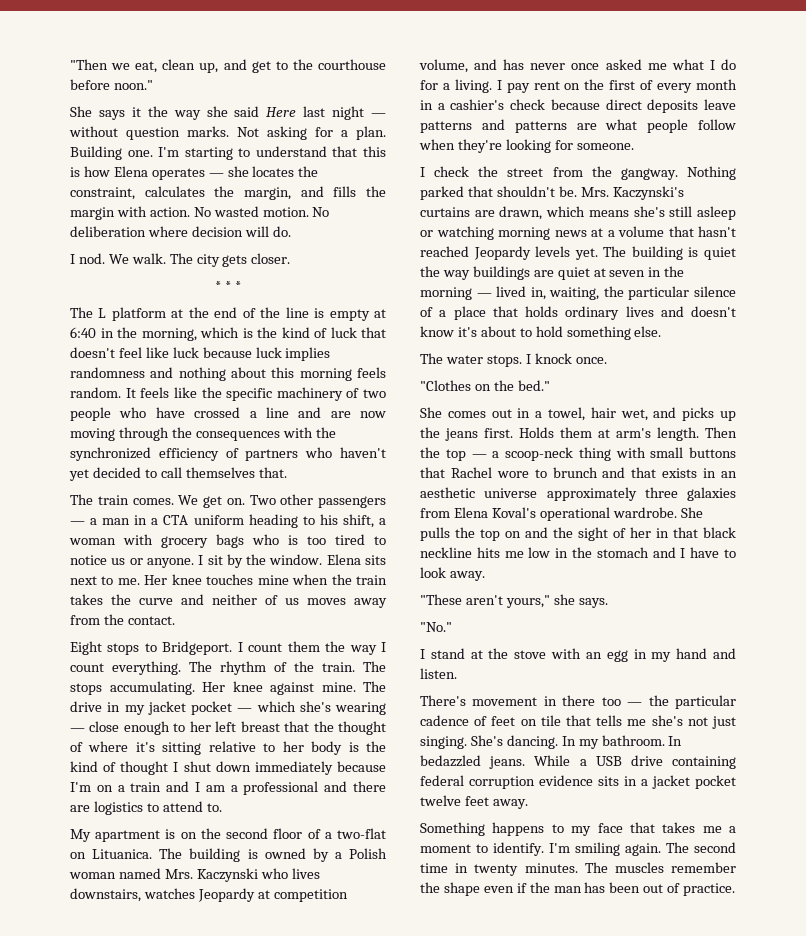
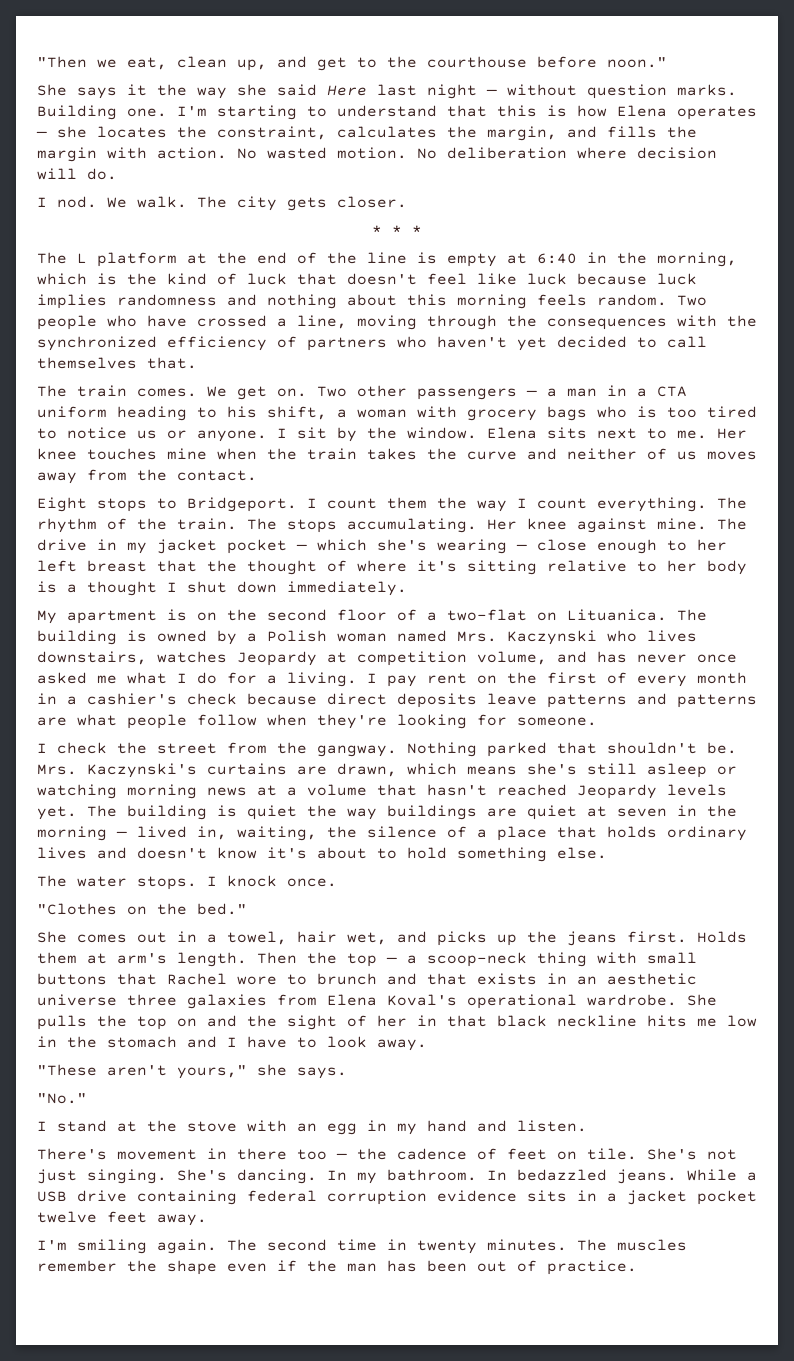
- Not asking for a plan.
- It feels like the specific machinery of two people who have crossed a line and are now moving through the consequences with the synchronized efficiency of partners who haven't yet decided to call themselves that.
+ Two people who have crossed a line, moving through the consequences with the synchronized efficiency of partners who haven't yet decided to call themselves that.
- The drive in my jacket pocket — which she's wearing — close enough to her left breast that the thought of where it's sitting relative to her body is the kind of thought I shut down immediately because I'm on a train and I am a professional and there are logistics to attend to.
+ The drive in my jacket pocket — which she's wearing — close enough to her left breast that the thought of where it's sitting relative to her body is a thought I shut down immediately.
- The building is quiet the way buildings are quiet at seven in the morning — lived in, waiting, the particular silence of a place that holds ordinary lives and doesn't know it's about to hold something else.
+ The building is quiet the way buildings are quiet at seven in the morning — lived in, waiting, the silence of a place that holds ordinary lives and doesn't know it's about to hold something else.
- Then the top — a scoop-neck thing with small buttons that Rachel wore to brunch and that exists in an aesthetic universe approximately three galaxies from Elena Koval's operational wardrobe.
+ Then the top — a scoop-neck thing with small buttons that Rachel wore to brunch and that exists in an aesthetic universe three galaxies from Elena Koval's operational wardrobe.
- There's movement in there too — the particular cadence of feet on tile that tells me she's not just singing.
+ There's movement in there too — the cadence of feet on tile. She's not just singing.
- Something happens to my face that takes me a moment to identify.

